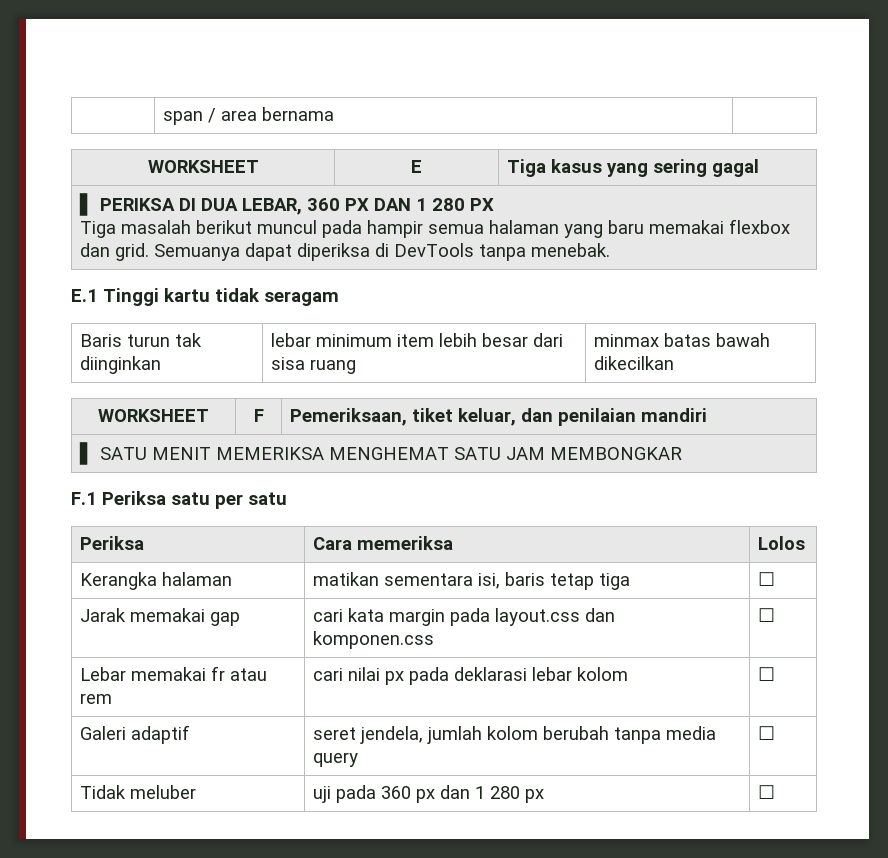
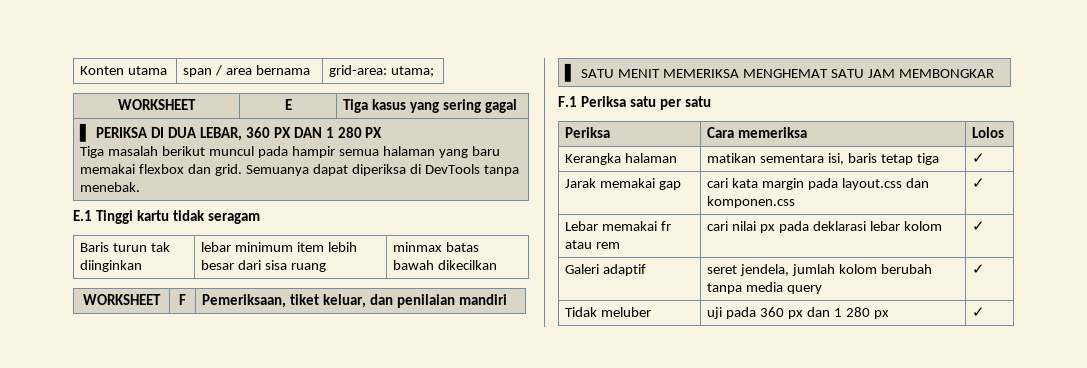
- | span / area bernama |
+ Konten utama | span / area bernama | grid-area: utama;
- Kerangka halaman | matikan sementara isi, baris tetap tiga | ☐
+ Kerangka halaman | matikan sementara isi, baris tetap tiga | ✓
- Jarak memakai gap | cari kata margin pada layout.css dan komponen.css | ☐
+ Jarak memakai gap | cari kata margin pada layout.css dan komponen.css | ✓
- Lebar memakai fr atau rem | cari nilai px pada deklarasi lebar kolom | ☐
+ Lebar memakai fr atau rem | cari nilai px pada deklarasi lebar kolom | ✓
- Galeri adaptif | seret jendela, jumlah kolom berubah tanpa media query | ☐
+ Galeri adaptif | seret jendela, jumlah kolom berubah tanpa media query | ✓
- Tidak meluber | uji pada 360 px dan 1 280 px | ☐
+ Tidak meluber | uji pada 360 px dan 1 280 px | ✓

